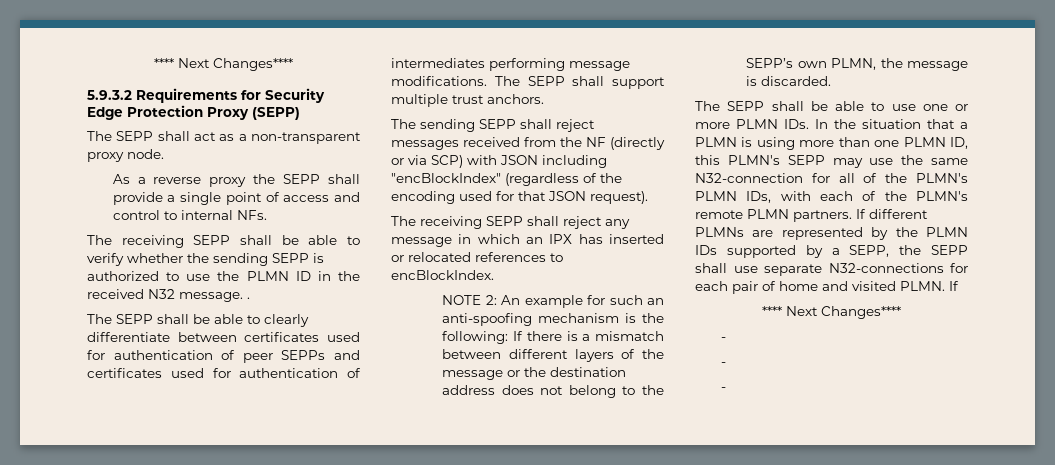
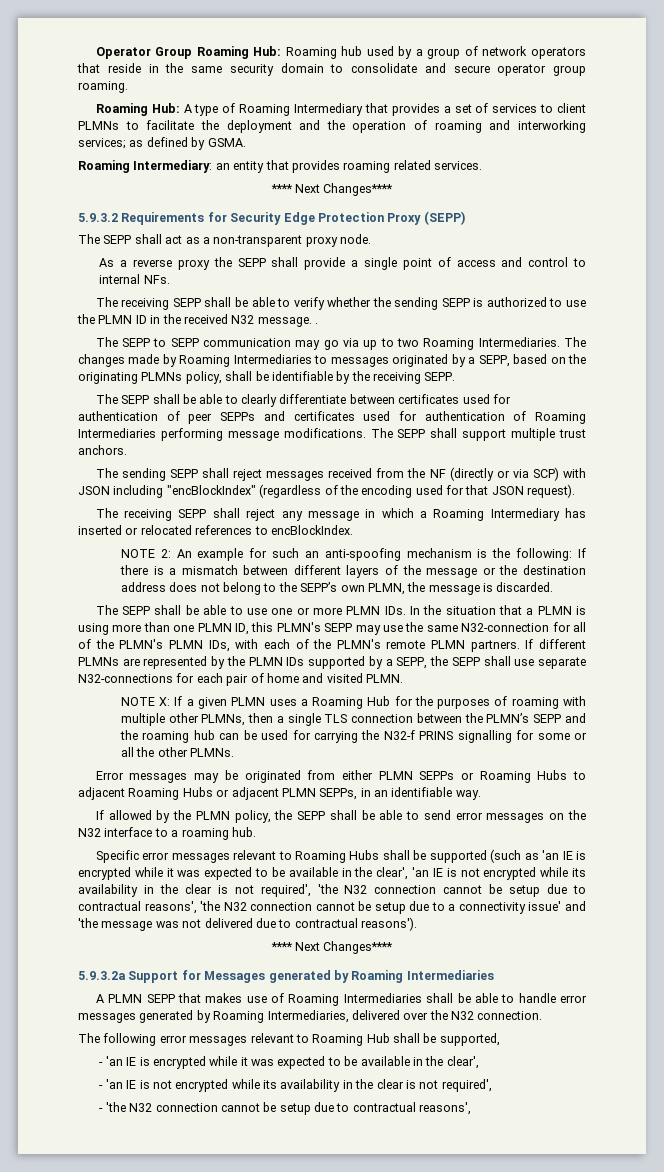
+ Operator Group Roaming Hub: Roaming hub used by a group of network operators that reside in the same security domain to consolidate and secure operator group roaming.
+ Roaming Hub: A type of Roaming Intermediary that provides a set of services to client PLMNs to facilitate the deployment and the operation of roaming and interworking services; as defined by GSMA.
+ Roaming Intermediary: an entity that provides roaming related services.
+ The SEPP to SEPP communication may go via up to two Roaming Intermediaries. The changes made by Roaming Intermediaries to messages originated by a SEPP, based on the originating PLMNs policy, shall be identifiable by the receiving SEPP.
- The SEPP shall be able to clearly differentiate between certificates used for authentication of peer SEPPs and certificates used for authentication of intermediates performing message modifications.
+ The SEPP shall be able to clearly differentiate between certificates used for authentication of peer SEPPs and certificates used for authentication of Roaming Intermediaries performing message modifications.
- The receiving SEPP shall reject any message in which an IPX has inserted or relocated references to encBlockIndex.
+ The receiving SEPP shall reject any message in which a Roaming Intermediary has inserted or relocated references to encBlockIndex.
- If different PLMNs are represented by the PLMN IDs supported by a SEPP, the SEPP shall use separate N32-connections for each pair of home and visited PLMN. If
+ If different PLMNs are represented by the PLMN IDs supported by a SEPP, the SEPP shall use separate N32-connections for each pair of home and visited PLMN.
+ NOTE X: If a given PLMN uses a Roaming Hub for the purposes of roaming with multiple other PLMNs, then a single TLS connection between the PLMN’s SEPP and the roaming hub can be used for carrying the N32-f PRINS signalling for some or all the other PLMNs.
+ Error messages may be originated from either PLMN SEPPs or Roaming Hubs to adjacent Roaming Hubs or adjacent PLMN SEPPs, in an identifiable way.
+ If allowed by the PLMN policy, the SEPP shall be able to send error messages on the N32 interface to a roaming hub.
+ Specific error messages relevant to Roaming Hubs shall be supported (such as 'an IE is encrypted while it was expected to be available in the clear', 'an IE is not encrypted while its availability in the clear is not required', 'the N32 connection cannot be setup due to contractual reasons', 'the N32 connection cannot be setup due to a connectivity issue' and 'the message was not delivered due to contractual reasons').
  **** Next Changes****
- -
- -
- -
+ 5.9.3.2a Support for Messages generated by Roaming Intermediaries
+ A PLMN SEPP that makes use of Roaming Intermediaries shall be able to handle error messages generated by Roaming Intermediaries, delivered over the N32 connection.
+ The following error messages relevant to Roaming Hub shall be supported,
+ - 'an IE is encrypted while it was expected to be available in the clear',
+ - 'an IE is not encrypted while its availability in the clear is not required',
+ - 'the N32 connection cannot be setup due to contractual reasons',

